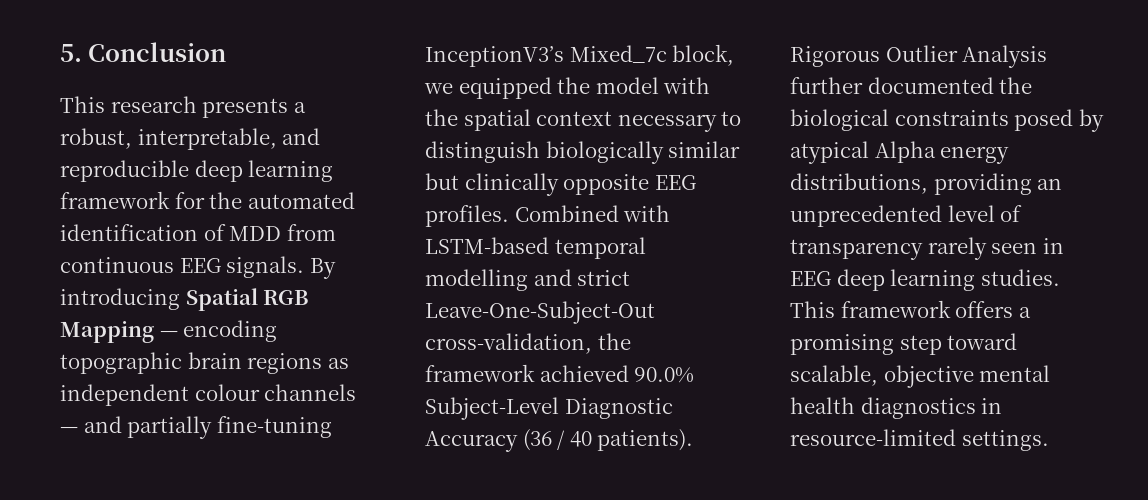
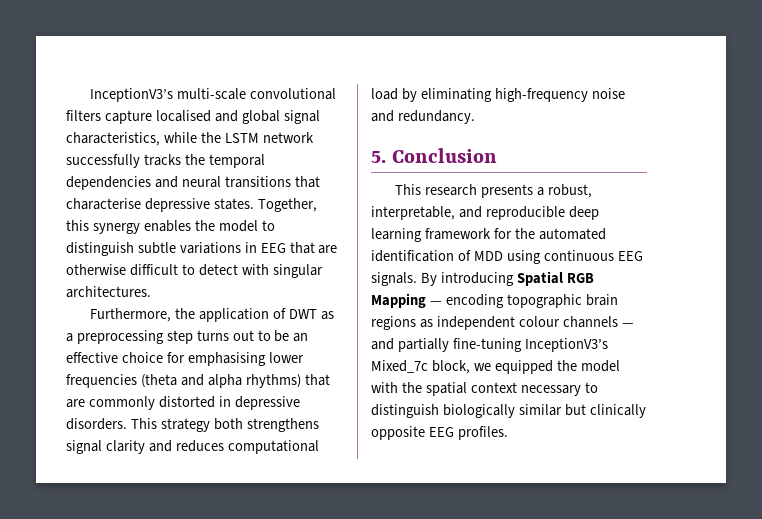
+ InceptionV3’s multi-scale convolutional filters capture localised and global signal characteristics, while the LSTM network successfully tracks the temporal dependencies and neural transitions that characterise depressive states. Together, this synergy enables the model to distinguish subtle variations in EEG that are otherwise difficult to detect with singular architectures.
+ Furthermore, the application of DWT as a preprocessing step turns out to be an effective choice for emphasising lower frequencies (theta and alpha rhythms) that are commonly distorted in depressive disorders. This strategy both strengthens signal clarity and reduces computational load by eliminating high-frequency noise and redundancy.
- This research presents a robust, interpretable, and reproducible deep learning framework for the automated identification of MDD from continuous EEG signals.
+ This research presents a robust, interpretable, and reproducible deep learning framework for the automated identification of MDD using continuous EEG signals.
- Combined with LSTM-based temporal modelling and strict Leave-One-Subject-Out cross-validation, the framework achieved 90.0% Subject-Level Diagnostic Accuracy (36 / 40 patients). Rigorous Outlier Analysis further documented the biological constraints posed by atypical Alpha energy distributions, providing an unprecedented level of transparency rarely seen in EEG deep learning studies. This framework offers a promising step toward scalable, objective mental health diagnostics in resource-limited settings.

